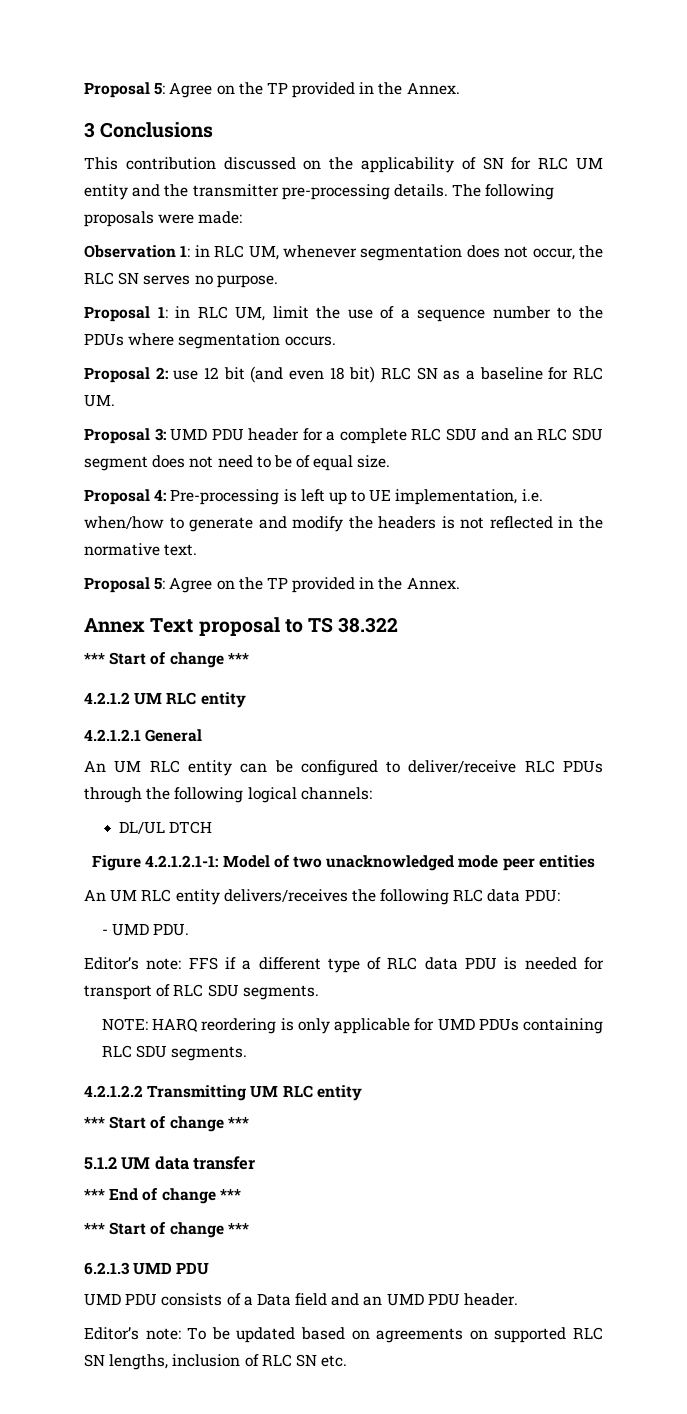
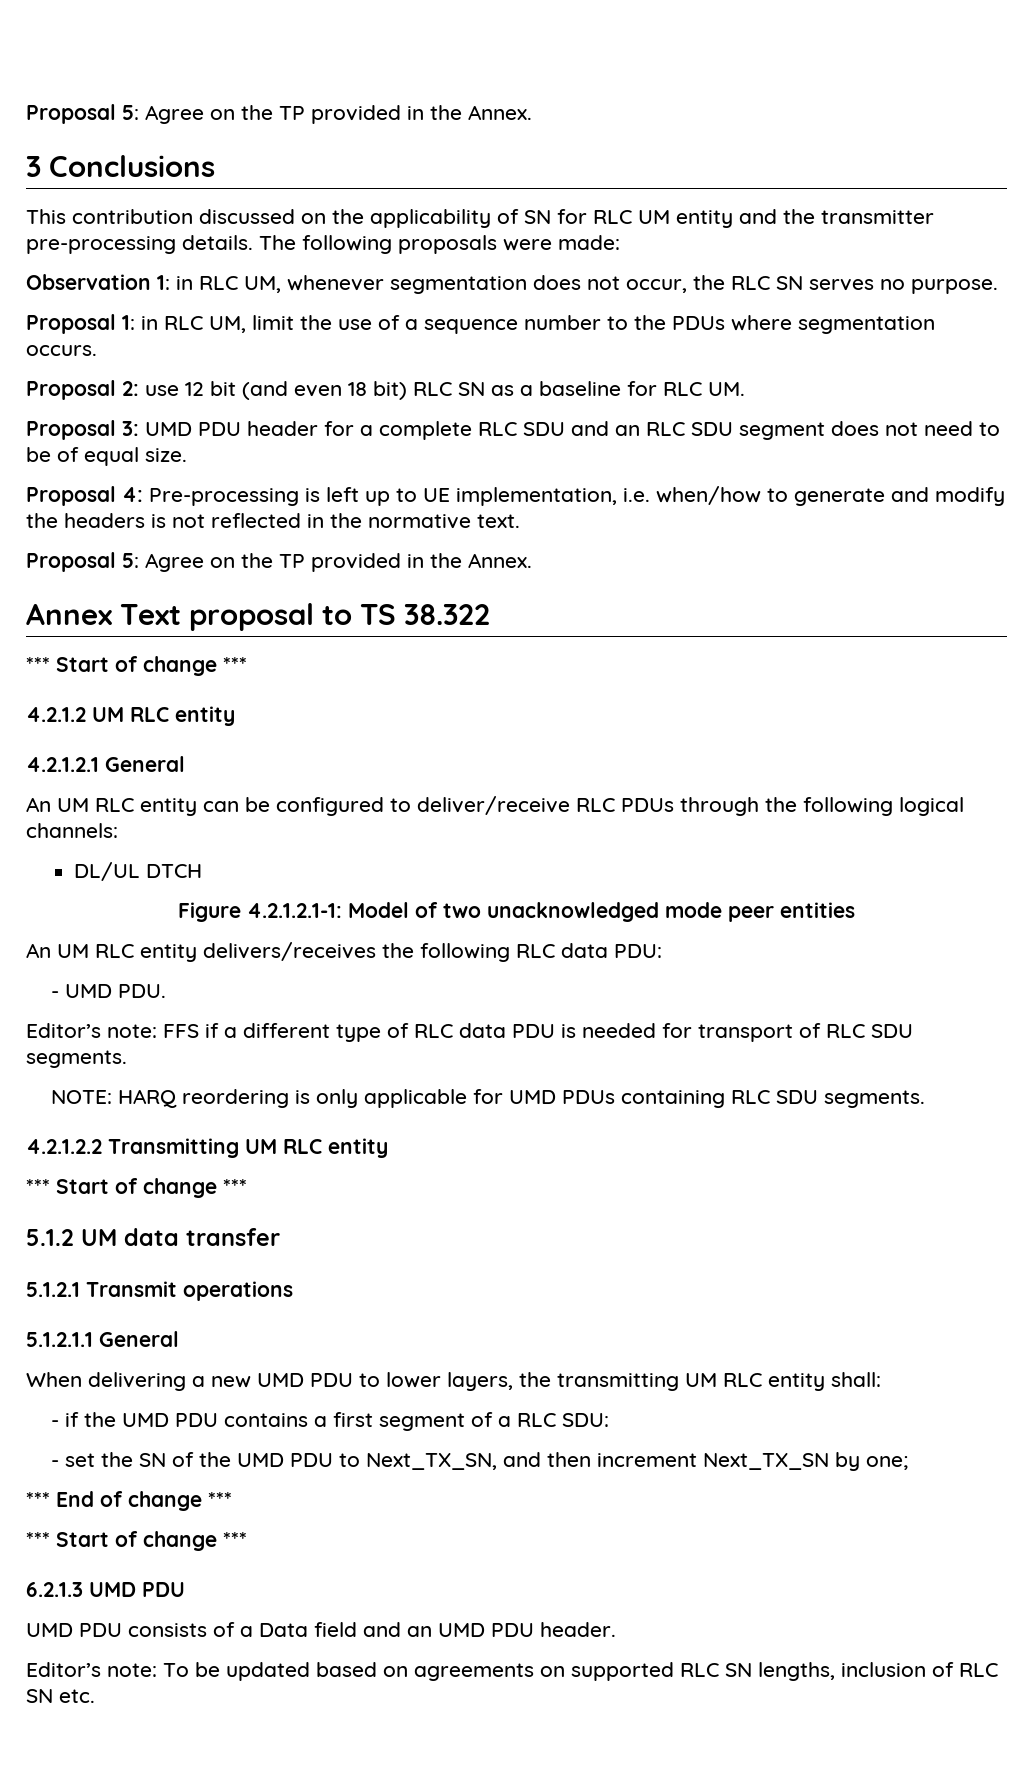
+ 5.1.2.1 Transmit operations
+ 5.1.2.1.1 General
+ When delivering a new UMD PDU to lower layers, the transmitting UM RLC entity shall:
+ - if the UMD PDU contains a first segment of a RLC SDU:
+ - set the SN of the UMD PDU to Next_TX_SN, and then increment Next_TX_SN by one;

